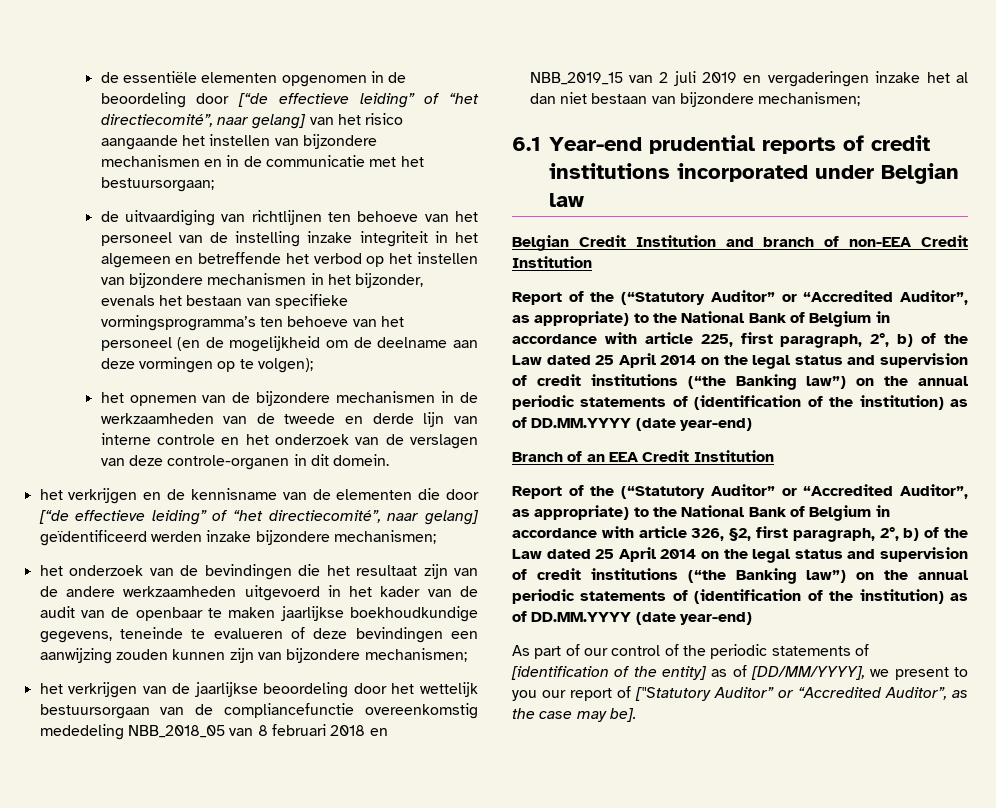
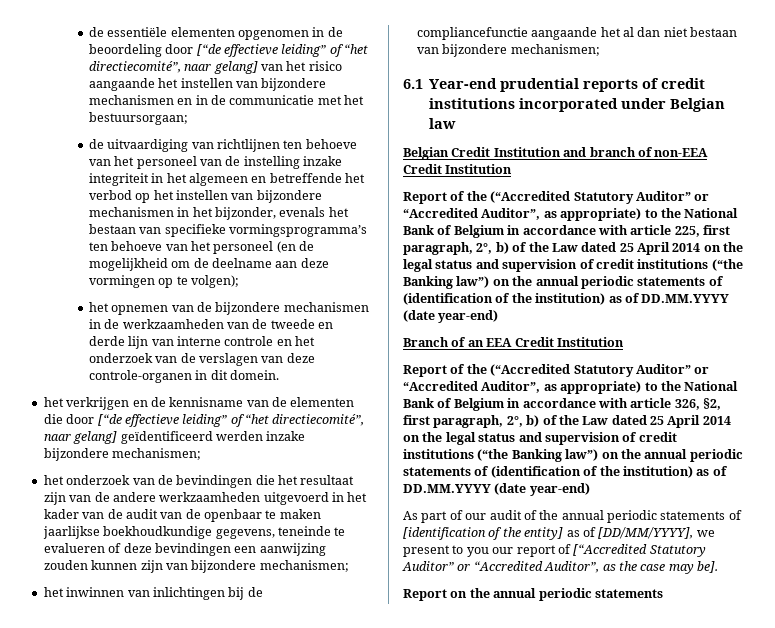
- het verkrijgen van de jaarlijkse beoordeling door het wettelijk bestuursorgaan van de compliancefunctie overeenkomstig mededeling NBB_2018_05 van 8 februari 2018 en NBB_2019_15 van 2 juli 2019 en vergaderingen inzake het al dan niet bestaan van bijzondere mechanismen;
+ het inwinnen van inlichtingen bij de compliancefunctie aangaande het al dan niet bestaan van bijzondere mechanismen;
- Report of the (“Statutory Auditor” or “Accredited Auditor”, as appropriate) to the National Bank of Belgium in accordance with article 225, first paragraph, 2°, b) of the Law dated 25 April 2014 on the legal status and supervision of credit institutions (“the Banking law”) on the annual periodic statements of (identification of the institution) as of DD.MM.YYYY (date year-end)
+ Report of the (“Accredited Statutory Auditor” or “Accredited Auditor”, as appropriate) to the National Bank of Belgium in accordance with article 225, first paragraph, 2°, b) of the Law dated 25 April 2014 on the legal status and supervision of credit institutions (“the Banking law”) on the annual periodic statements of (identification of the institution) as of DD.MM.YYYY (date year-end)
- Report of the (“Statutory Auditor” or “Accredited Auditor”, as appropriate) to the National Bank of Belgium in accordance with article 326, §2, first paragraph, 2°, b) of the Law dated 25 April 2014 on the legal status and supervision of credit institutions (“the Banking law”) on the annual periodic statements of (identification of the institution) as of DD.MM.YYYY (date year-end)
+ Report of the (“Accredited Statutory Auditor” or “Accredited Auditor”, as appropriate) to the National Bank of Belgium in accordance with article 326, §2, first paragraph, 2°, b) of the Law dated 25 April 2014 on the legal status and supervision of credit institutions (“the Banking law”) on the annual periodic statements of (identification of the institution) as of DD.MM.YYYY (date year-end)
- As part of our control of the periodic statements of [identification of the entity] as of [DD/MM/YYYY], we present to you our report of ["Statutory Auditor” or “Accredited Auditor”, as the case may be].
+ As part of our audit of the annual periodic statements of [identification of the entity] as of [DD/MM/YYYY], we present to you our report of [“Accredited Statutory Auditor” or “Accredited Auditor”, as the case may be].
+ Report on the annual periodic statements

